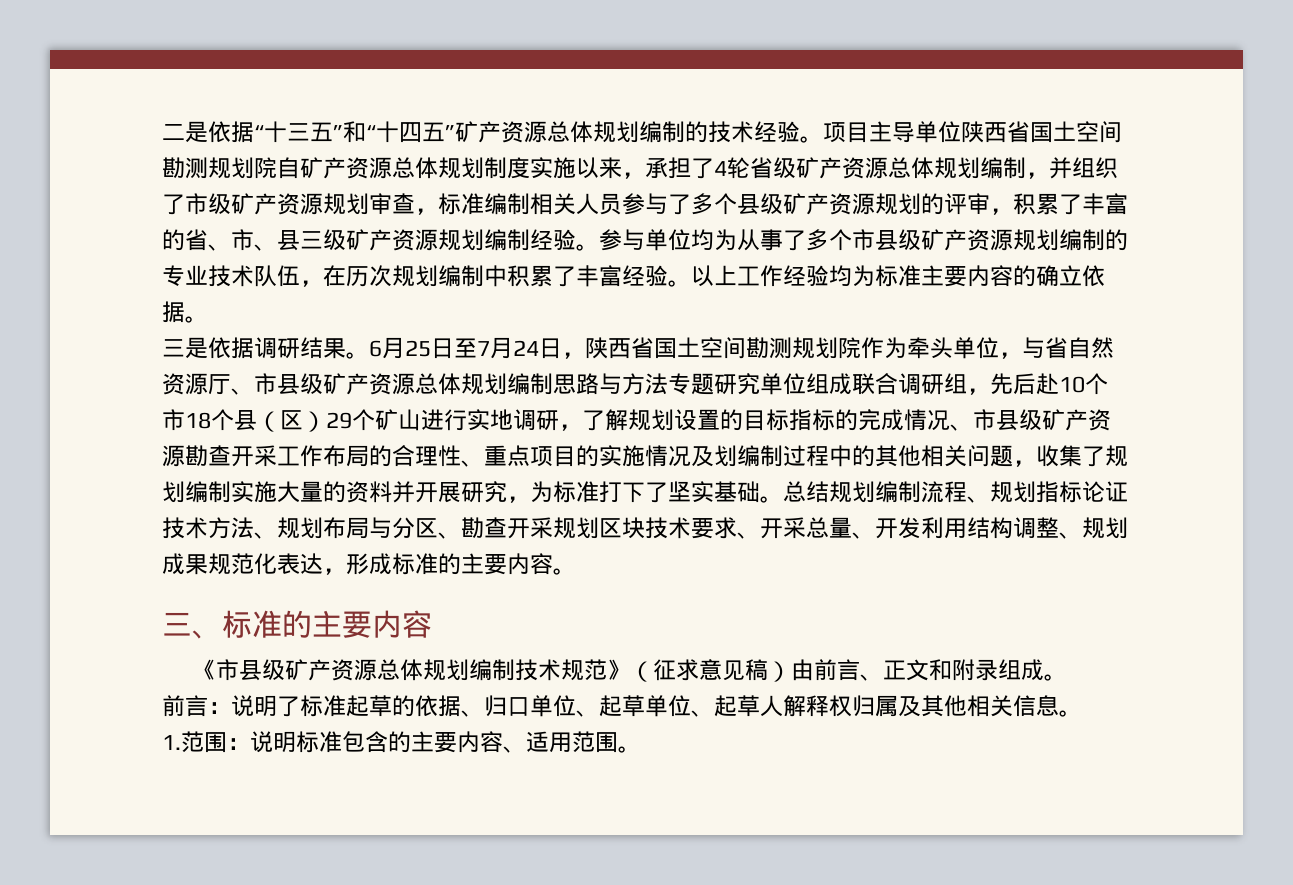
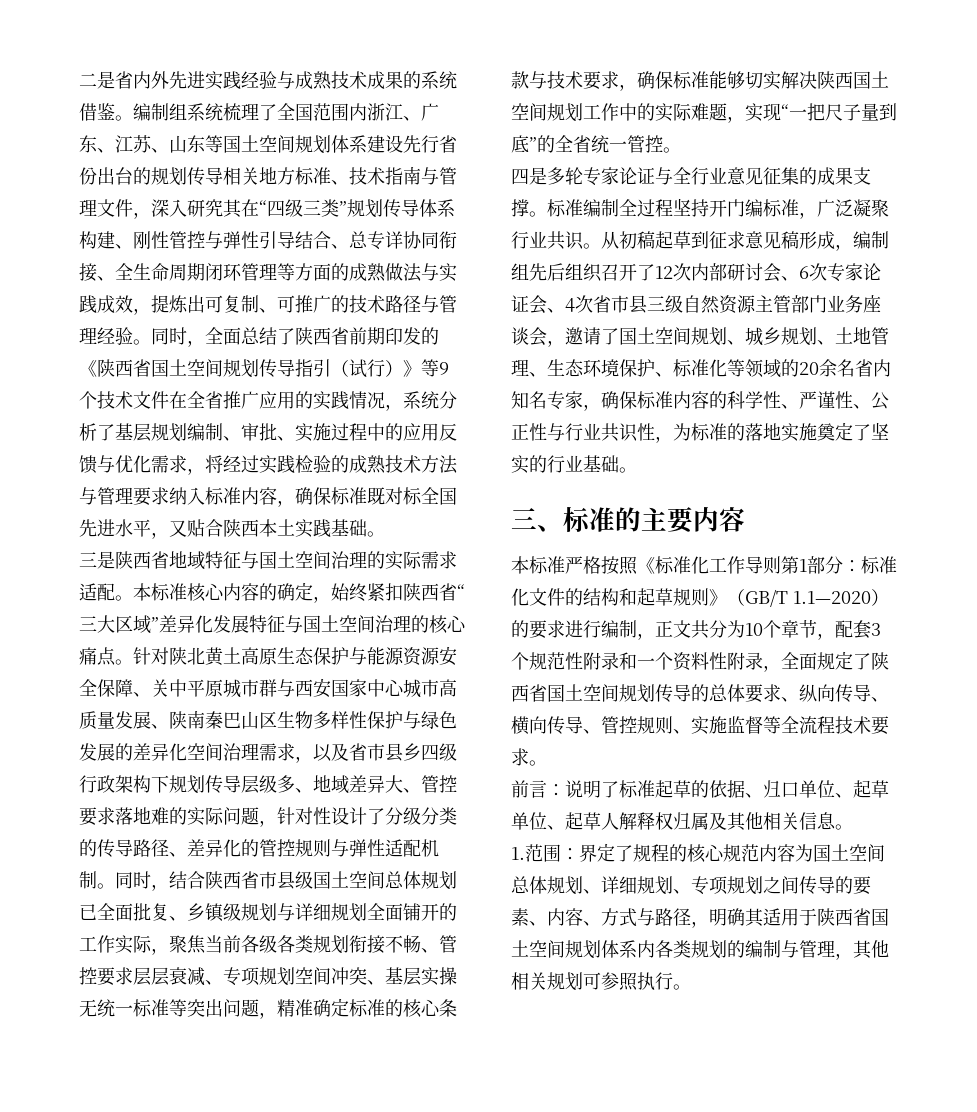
- 二是依据“十三五”和“十四五”矿产资源总体规划编制的技术经验。项目主导单位陕西省国土空间勘测规划院自矿产资源总体规划制度实施以来，承担了4轮省级矿产资源总体规划编制，并组织了市级矿产资源规划审查，标准编制相关人员参与了多个县级矿产资源规划的评审，积累了丰富的省、市、县三级矿产资源规划编制经验。参与单位均为从事了多个市县级矿产资源规划编制的专业技术队伍，在历次规划编制中积累了丰富经验。以上工作经验均为标准主要内容的确立依据。
- 三是依据调研结果。6月25日至7月24日，陕西省国土空间勘测规划院作为牵头单位，与省自然资源厅、市县级矿产资源总体规划编制思路与方法专题研究单位组成联合调研组，先后赴10个市18个县（区）29个矿山进行实地调研，了解规划设置的目标指标的完成情况、市县级矿产资源勘查开采工作布局的合理性、重点项目的实施情况及划编制过程中的其他相关问题，收集了规划编制实施大量的资料并开展研究，为标准打下了坚实基础。总结规划编制流程、规划指标论证技术方法、规划布局与分区、勘查开采规划区块技术要求、开采总量、开发利用结构调整、规划成果规范化表达，形成标准的主要内容。
+ 二是省内外先进实践经验与成熟技术成果的系统借鉴。编制组系统梳理了全国范围内浙江、广东、江苏、山东等国土空间规划体系建设先行省份出台的规划传导相关地方标准、技术指南与管理文件，深入研究其在“四级三类”规划传导体系构建、刚性管控与弹性引导结合、总专详协同衔接、全生命周期闭环管理等方面的成熟做法与实践成效，提炼出可复制、可推广的技术路径与管理经验。同时，全面总结了陕西省前期印发的《陕西省国土空间规划传导指引（试行）》等9个技术文件在全省推广应用的实践情况，系统分析了基层规划编制、审批、实施过程中的应用反馈与优化需求，将经过实践检验的成熟技术方法与管理要求纳入标准内容，确保标准既对标全国先进水平，又贴合陕西本土实践基础。
+ 三是陕西省地域特征与国土空间治理的实际需求适配。本标准核心内容的确定，始终紧扣陕西省“三大区域”差异化发展特征与国土空间治理的核心痛点。针对陕北黄土高原生态保护与能源资源安全保障、关中平原城市群与西安国家中心城市高质量发展、陕南秦巴山区生物多样性保护与绿色发展的差异化空间治理需求，以及省市县乡四级行政架构下规划传导层级多、地域差异大、管控要求落地难的实际问题，针对性设计了分级分类的传导路径、差异化的管控规则与弹性适配机制。同时，结合陕西省市县级国土空间总体规划已全面批复、乡镇级规划与详细规划全面铺开的工作实际，聚焦当前各级各类规划衔接不畅、管控要求层层衰减、专项规划空间冲突、基层实操无统一标准等突出问题，精准确定标准的核心条款与技术要求，确保标准能够切实解决陕西国土空间规划工作中的实际难题，实现“一把尺子量到底”的全省统一管控。
+ 四是多轮专家论证与全行业意见征集的成果支撑。标准编制全过程坚持开门编标准，广泛凝聚行业共识。从初稿起草到征求意见稿形成，编制组先后组织召开了12次内部研讨会、6次专家论证会、4次省市县三级自然资源主管部门业务座谈会，邀请了国土空间规划、城乡规划、土地管理、生态环境保护、标准化等领域的20余名省内知名专家，确保标准内容的科学性、严谨性、公正性与行业共识性，为标准的落地实施奠定了坚实的行业基础。
- 《市县级矿产资源总体规划编制技术规范》（征求意见稿）由前言、正文和附录组成。
+ 本标准严格按照《标准化工作导则第1部分：标准化文件的结构和起草规则》（GB/T 1.1—2020）的要求进行编制，正文共分为10个章节，配套3个规范性附录和一个资料性附录，全面规定了陕西省国土空间规划传导的总体要求、纵向传导、横向传导、管控规则、实施监督等全流程技术要求。
- 1.范围：说明标准包含的主要内容、适用范围。
+ 1.范围：界定了规程的核心规范内容为国土空间总体规划、详细规划、专项规划之间传导的要素、内容、方式与路径，明确其适用于陕西省国土空间规划体系内各类规划的编制与管理，其他相关规划可参照执行。

